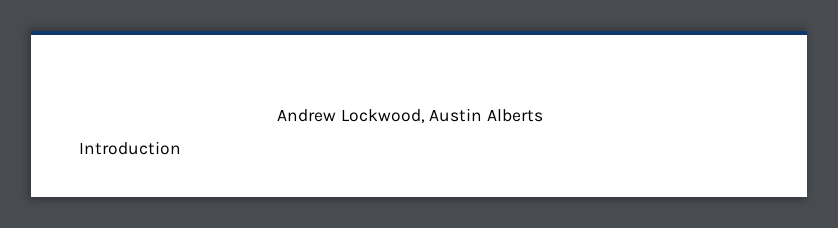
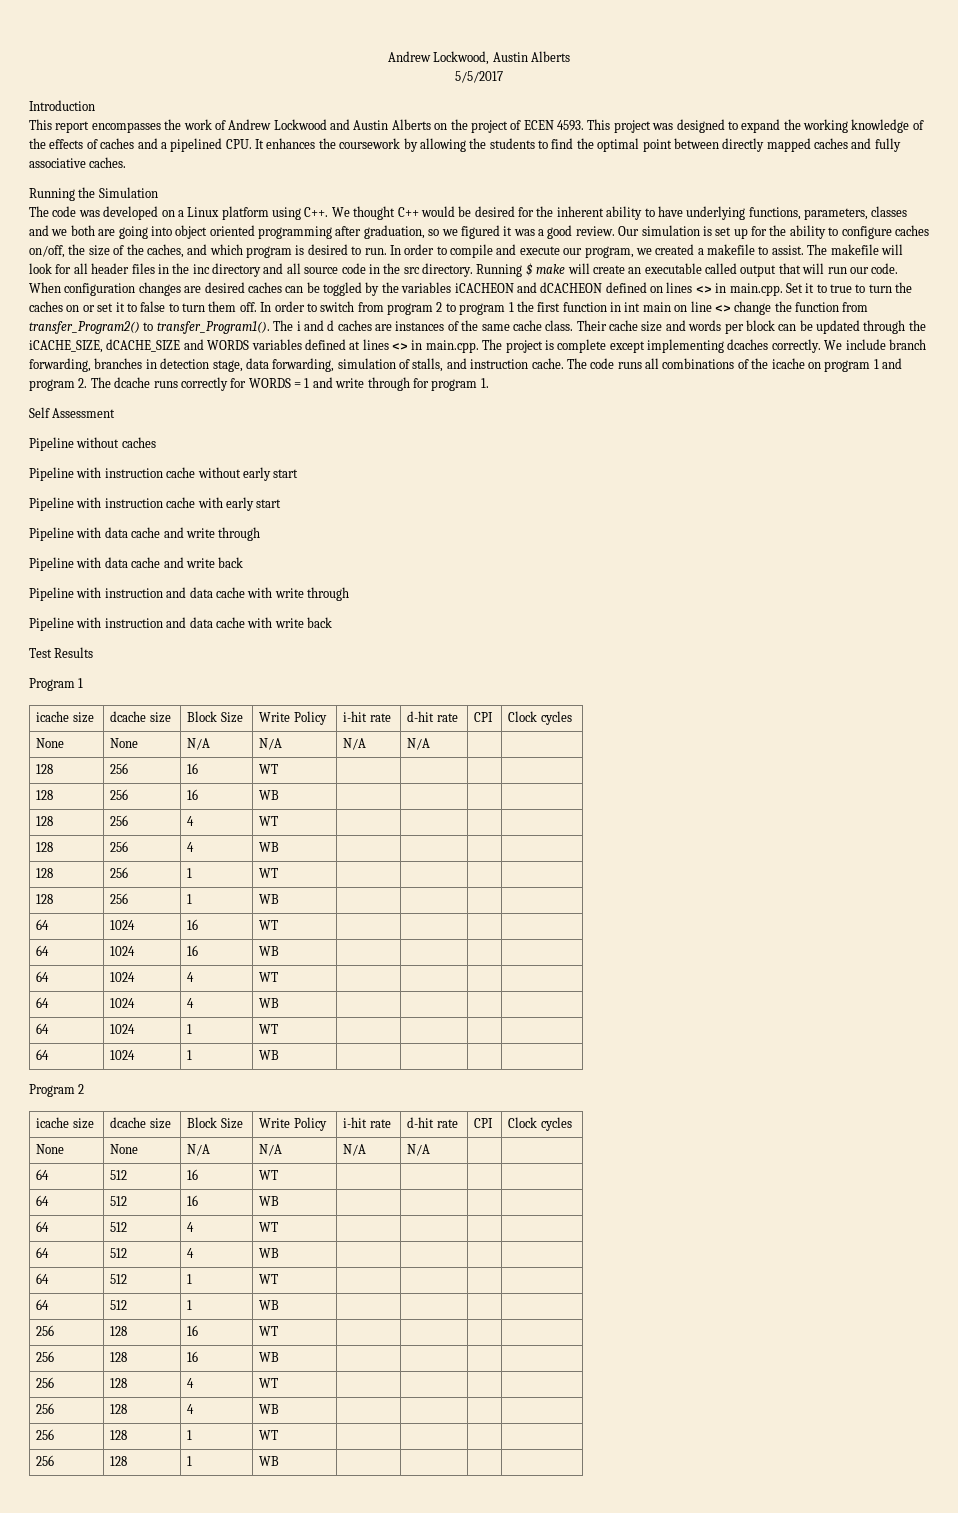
+ 5/5/2017
+ This report encompasses the work of Andrew Lockwood and Austin Alberts on the project of ECEN 4593. This project was designed to expand the working knowledge of the effects of caches and a pipelined CPU. It enhances the coursework by allowing the students to find the optimal point between directly mapped caches and fully associative caches.
+ Running the Simulation
+ The code was developed on a Linux platform using C++. We thought C++ would be desired for the inherent ability to have underlying functions, parameters, classes and we both are going into object oriented programming after graduation, so we figured it was a good review. Our simulation is set up for the ability to configure caches on/off, the size of the caches, and which program is desired to run. In order to compile and execute our program, we created a makefile to assist. The makefile will look for all header files in the inc directory and all source code in the src directory. Running $ make will create an executable called output that will run our code. When configuration changes are desired caches can be toggled by the variables iCACHEON and dCACHEON defined on lines <> in main.cpp. Set it to true to turn the caches on or set it to false to turn them off. In order to switch from program 2 to program 1 the first function in int main on line <> change the function from transfer_Program2() to transfer_Program1(). The i and d caches are instances of the same cache class. Their cache size and words per block can be updated through the iCACHE_SIZE, dCACHE_SIZE and WORDS variables defined at lines <> in main.cpp. The project is complete except implementing dcaches correctly. We include branch forwarding, branches in detection stage, data forwarding, simulation of stalls, and instruction cache. The code runs all combinations of the icache on program 1 and program 2. The dcache runs correctly for WORDS = 1 and write through for program 1.
+ Self Assessment
+ Pipeline without caches
+ Pipeline with instruction cache without early start
+ Pipeline with instruction cache with early start
+ Pipeline with data cache and write through
+ Pipeline with data cache and write back
+ Pipeline with instruction and data cache with write through
+ Pipeline with instruction and data cache with write back
+ Test Results
+ Program 1
+ icache size | dcache size | Block Size | Write Policy | i-hit rate | d-hit rate | CPI | Clock cycles
+ None | None | N/A | N/A | N/A | N/A | |
+ 128 | 256 | 16 | WT | | | |
+ 128 | 256 | 16 | WB | | | |
+ 128 | 256 | 4 | WT | | | |
+ 128 | 256 | 4 | WB | | | |
+ 128 | 256 | 1 | WT | | | |
+ 128 | 256 | 1 | WB | | | |
+ 64 | 1024 | 16 | WT | | | |
+ 64 | 1024 | 16 | WB | | | |
+ 64 | 1024 | 4 | WT | | | |
+ 64 | 1024 | 4 | WB | | | |
+ 64 | 1024 | 1 | WT | | | |
+ 64 | 1024 | 1 | WB | | | |
+ Program 2
+ icache size | dcache size | Block Size | Write Policy | i-hit rate | d-hit rate | CPI | Clock cycles
+ None | None | N/A | N/A | N/A | N/A | |
+ 64 | 512 | 16 | WT | | | |
+ 64 | 512 | 16 | WB | | | |
+ 64 | 512 | 4 | WT | | | |
+ 64 | 512 | 4 | WB | | | |
+ 64 | 512 | 1 | WT | | | |
+ 64 | 512 | 1 | WB | | | |
+ 256 | 128 | 16 | WT | | | |
+ 256 | 128 | 16 | WB | | | |
+ 256 | 128 | 4 | WT | | | |
+ 256 | 128 | 4 | WB | | | |
+ 256 | 128 | 1 | WT | | | |
+ 256 | 128 | 1 | WB | | | |

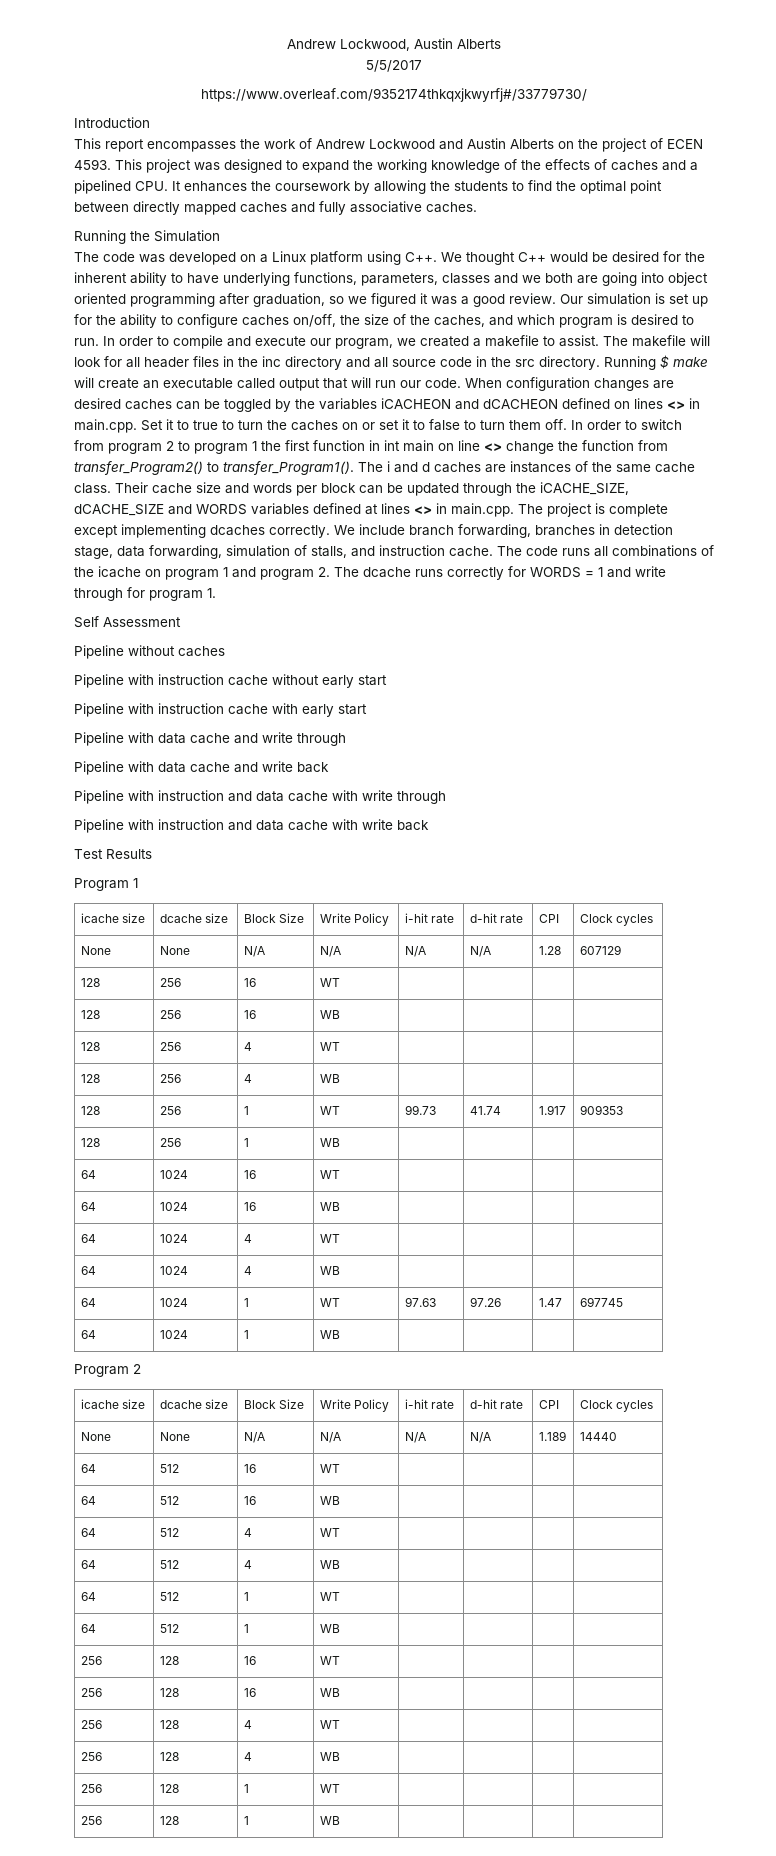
+ https://www.overleaf.com/9352174thkqxjkwyrfj#/33779730/
  Program 1
  icache size | dcache size | Block Size | Write Policy | i-hit rate | d-hit rate | CPI | Clock cycles
- None | None | N/A | N/A | N/A | N/A | |
+ None | None | N/A | N/A | N/A | N/A | 1.28 | 607129
- 128 | 256 | 1 | WT | | | |
+ 128 | 256 | 1 | WT | 99.73 | 41.74 | 1.917 | 909353
- 64 | 1024 | 1 | WT | | | |
+ 64 | 1024 | 1 | WT | 97.63 | 97.26 | 1.47 | 697745
  Program 2
  icache size | dcache size | Block Size | Write Policy | i-hit rate | d-hit rate | CPI | Clock cycles
- None | None | N/A | N/A | N/A | N/A | |
+ None | None | N/A | N/A | N/A | N/A | 1.189 | 14440

